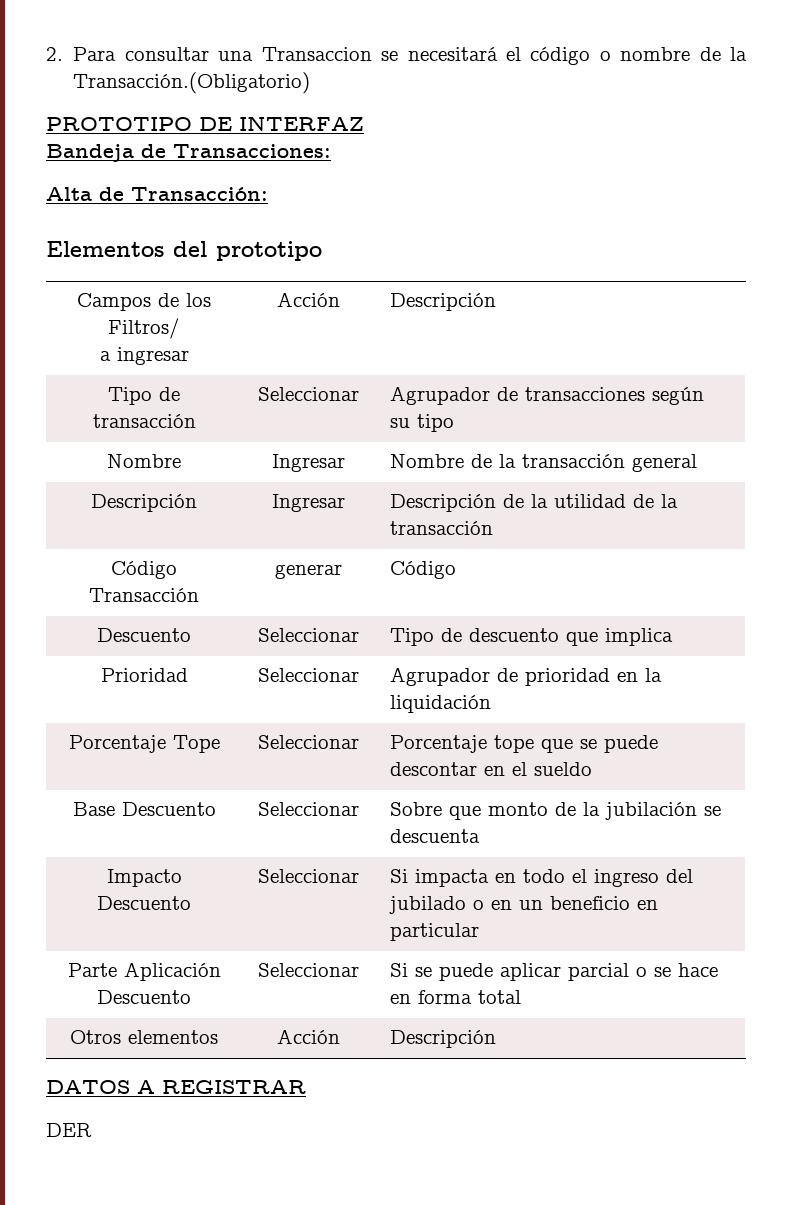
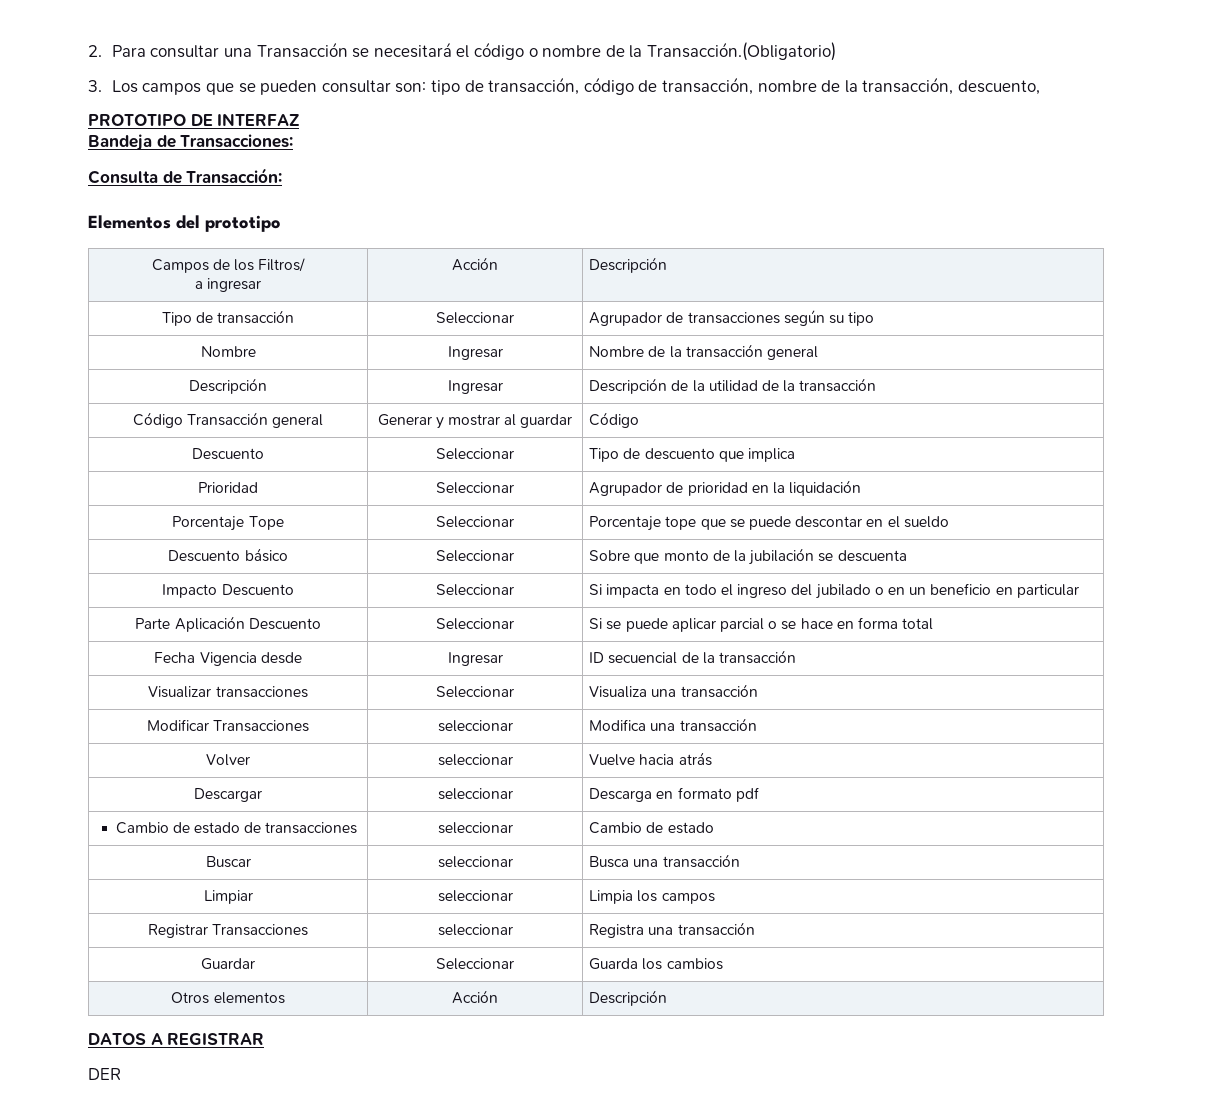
- 2. Para consultar una Transaccion se necesitará el código o nombre de la Transacción.(Obligatorio)
+ 2. Para consultar una Transacción se necesitará el código o nombre de la Transacción.(Obligatorio)
+ 3. Los campos que se pueden consultar son: tipo de transacción, código de transacción, nombre de la transacción, descuento,
- Alta de Transacción:
+ Consulta de Transacción:
- Código Transacción | generar | Código
+ Código Transacción general | Generar y mostrar al guardar | Código
- Base Descuento | Seleccionar | Sobre que monto de la jubilación se descuenta
+ Descuento básico | Seleccionar | Sobre que monto de la jubilación se descuenta
+ Fecha Vigencia desde | Ingresar | ID secuencial de la transacción
+ Visualizar transacciones | Seleccionar | Visualiza una transacción
+ Modificar Transacciones | seleccionar | Modifica una transacción
+ Volver | seleccionar | Vuelve hacia atrás
+ Descargar | seleccionar | Descarga en formato pdf
+ Cambio de estado de transacciones | seleccionar | Cambio de estado
+ Buscar | seleccionar | Busca una transacción
+ Limpiar | seleccionar | Limpia los campos
+ Registrar Transacciones | seleccionar | Registra una transacción
+ Guardar | Seleccionar | Guarda los cambios

